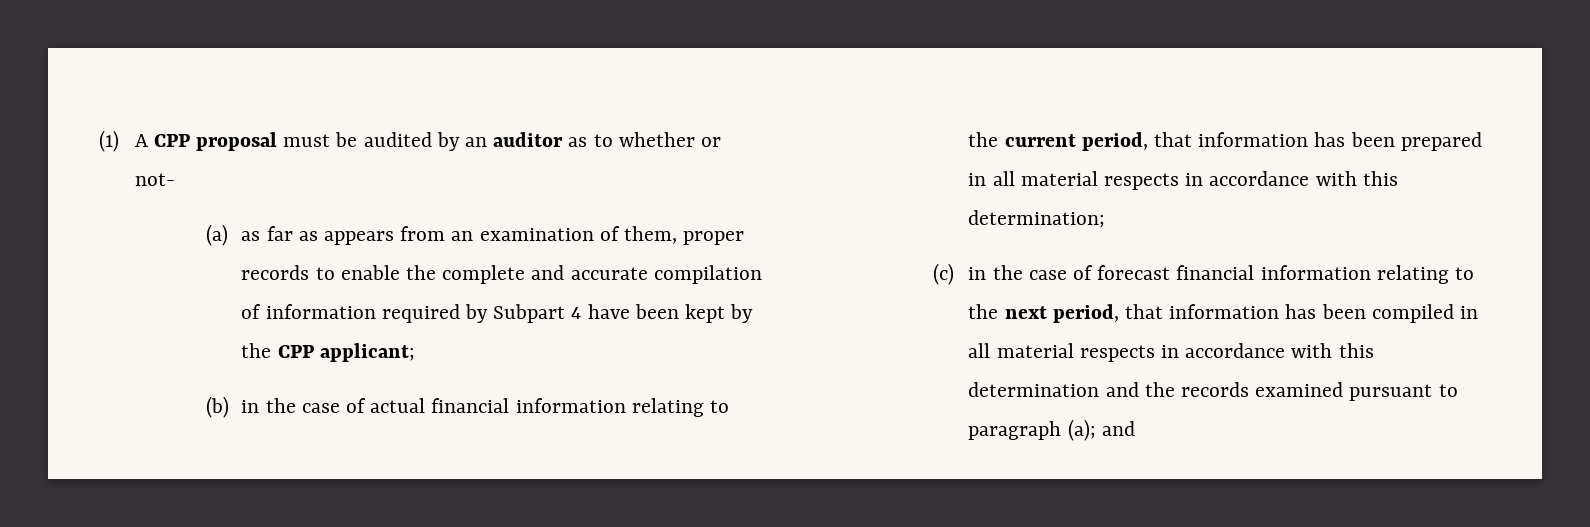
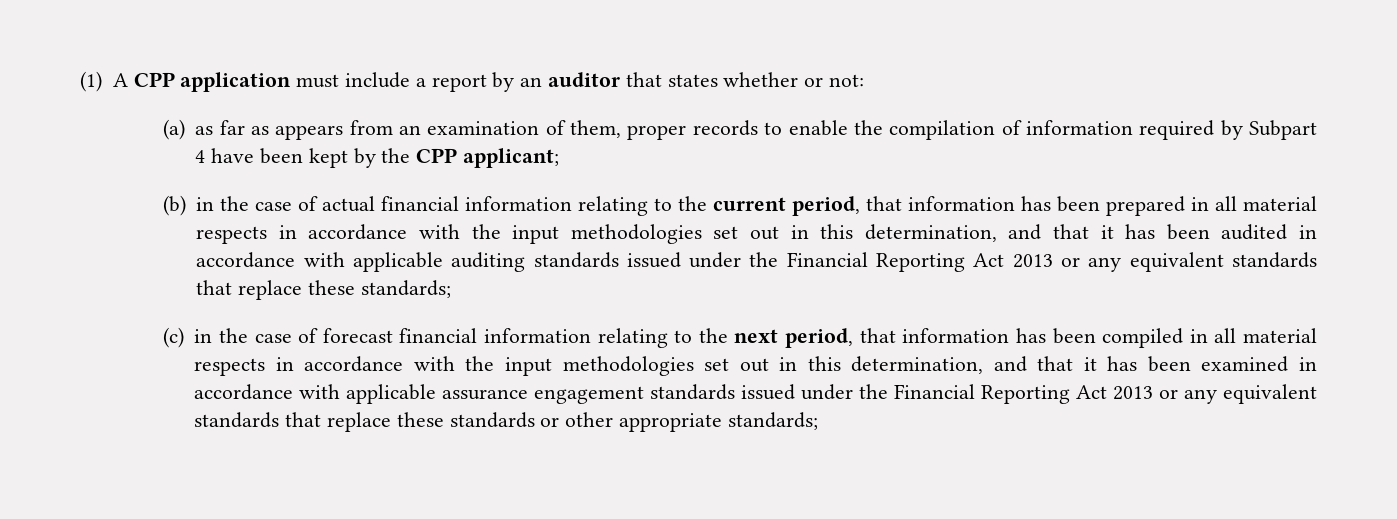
- (1) A CPP proposal must be audited by an auditor as to whether or not-
+ (1) A CPP application must include a report by an auditor that states whether or not:
- (a) as far as appears from an examination of them, proper records to enable the complete and accurate compilation of information required by Subpart 4 have been kept by the CPP applicant;
+ (a) as far as appears from an examination of them, proper records to enable the compilation of information required by Subpart 4 have been kept by the CPP applicant;
- (b) in the case of actual financial information relating to the current period, that information has been prepared in all material respects in accordance with this determination;
+ (b) in the case of actual financial information relating to the current period, that information has been prepared in all material respects in accordance with the input methodologies set out in this determination, and that it has been audited in accordance with applicable auditing standards issued under the Financial Reporting Act 2013 or any equivalent standards that replace these standards;
- (c) in the case of forecast financial information relating to the next period, that information has been compiled in all material respects in accordance with this determination and the records examined pursuant to paragraph (a); and
+ (c) in the case of forecast financial information relating to the next period, that information has been compiled in all material respects in accordance with the input methodologies set out in this determination, and that it has been examined in accordance with applicable assurance engagement standards issued under the Financial Reporting Act 2013 or any equivalent standards that replace these standards or other appropriate standards;

